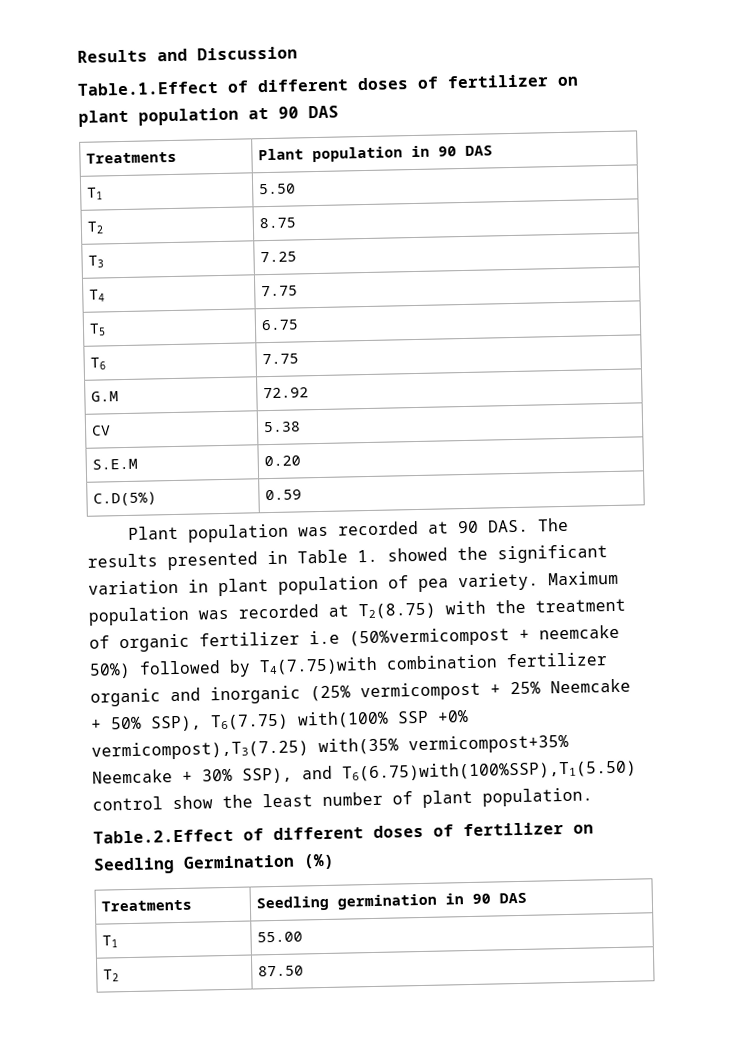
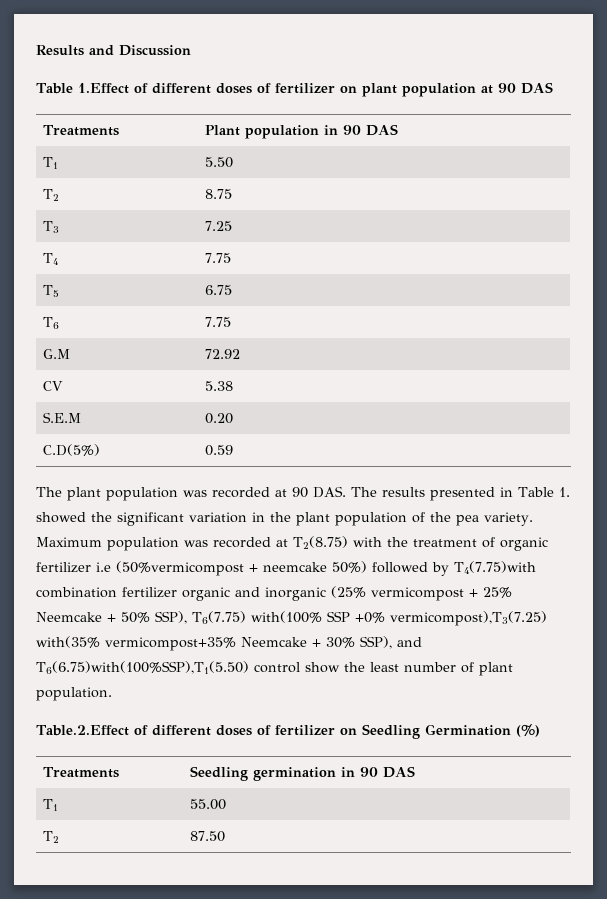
- Table.1.Effect of different doses of fertilizer on plant population at 90 DAS
+ Table 1.Effect of different doses of fertilizer on plant population at 90 DAS
- Plant population was recorded at 90 DAS. The results presented in Table 1. showed the significant variation in plant population of pea variety.
+ The plant population was recorded at 90 DAS. The results presented in Table 1. showed the significant variation in the plant population of the pea variety.

